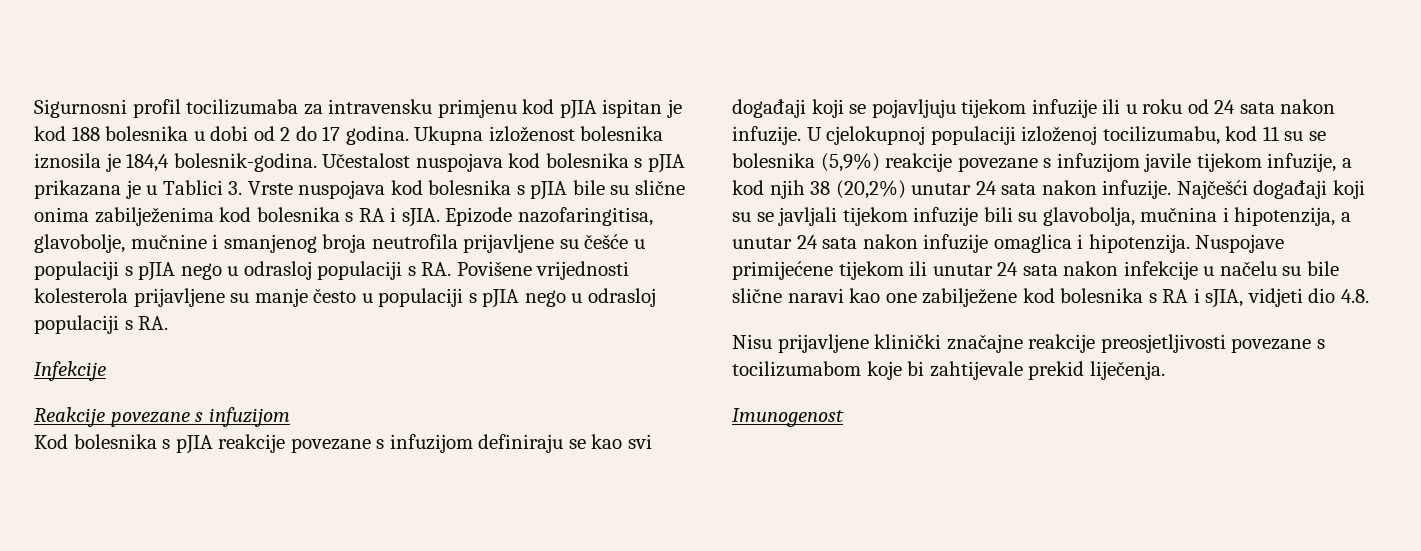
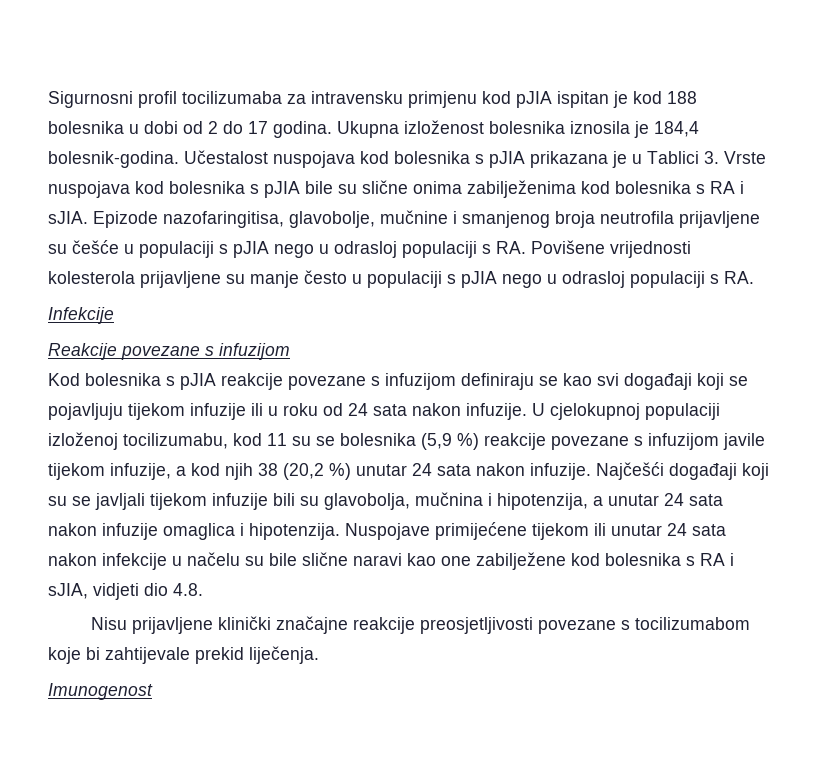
- U cjelokupnoj populaciji izloženoj tocilizumabu, kod 11 su se bolesnika (5,9%) reakcije povezane s infuzijom javile tijekom infuzije, a kod njih 38 (20,2%) unutar 24 sata nakon infuzije.
+ U cjelokupnoj populaciji izloženoj tocilizumabu, kod 11 su se bolesnika (5,9 %) reakcije povezane s infuzijom javile tijekom infuzije, a kod njih 38 (20,2 %) unutar 24 sata nakon infuzije.

